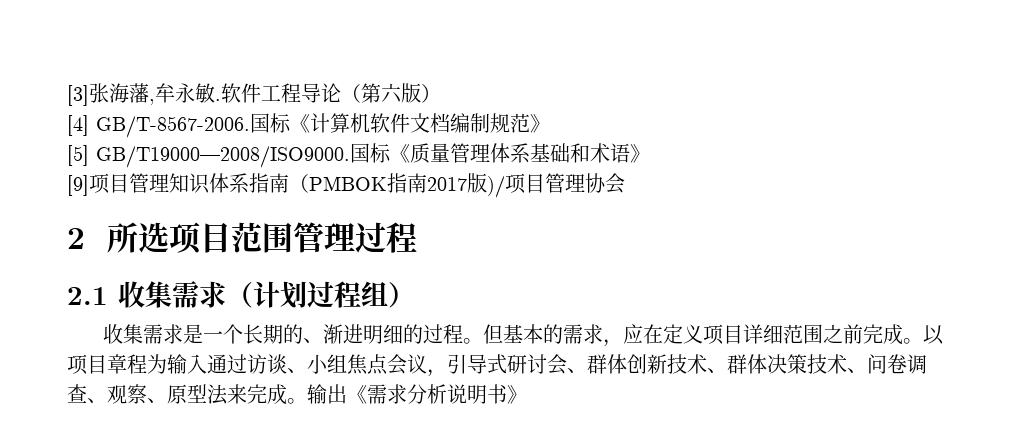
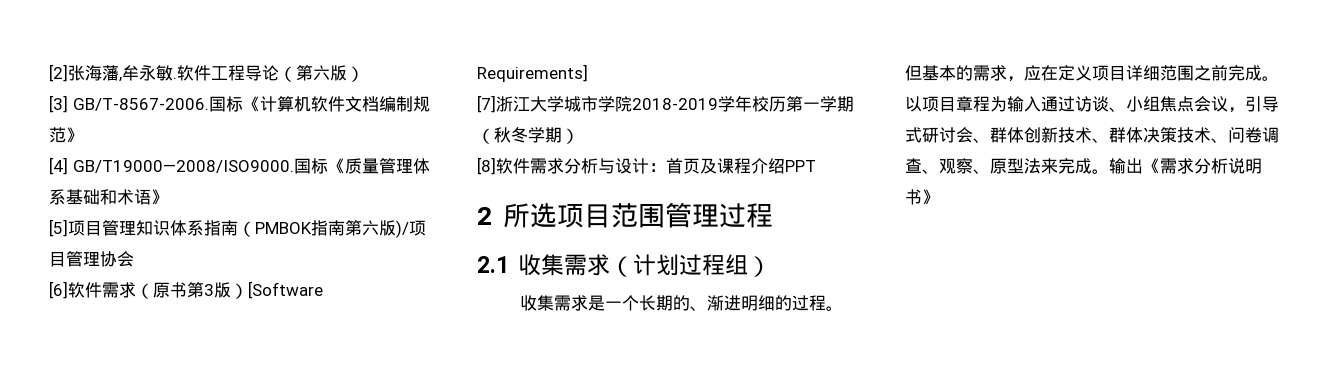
- [3]张海藩,牟永敏.
+ [2]张海藩,牟永敏.
- [4] GB/T-8567-2006.
+ [3] GB/T-8567-2006.
- [5] GB/T19000—2008/ISO9000.
+ [4] GB/T19000—2008/ISO9000.
- [9]项目管理知识体系指南（PMBOK指南2017版)/项目管理协会
+ [5]项目管理知识体系指南（PMBOK指南第六版)/项目管理协会
+ [6]软件需求（原书第3版）[Software Requirements]
+ [7]浙江大学城市学院2018-2019学年校历第一学期（秋冬学期）
+ [8]软件需求分析与设计：首页及课程介绍PPT

